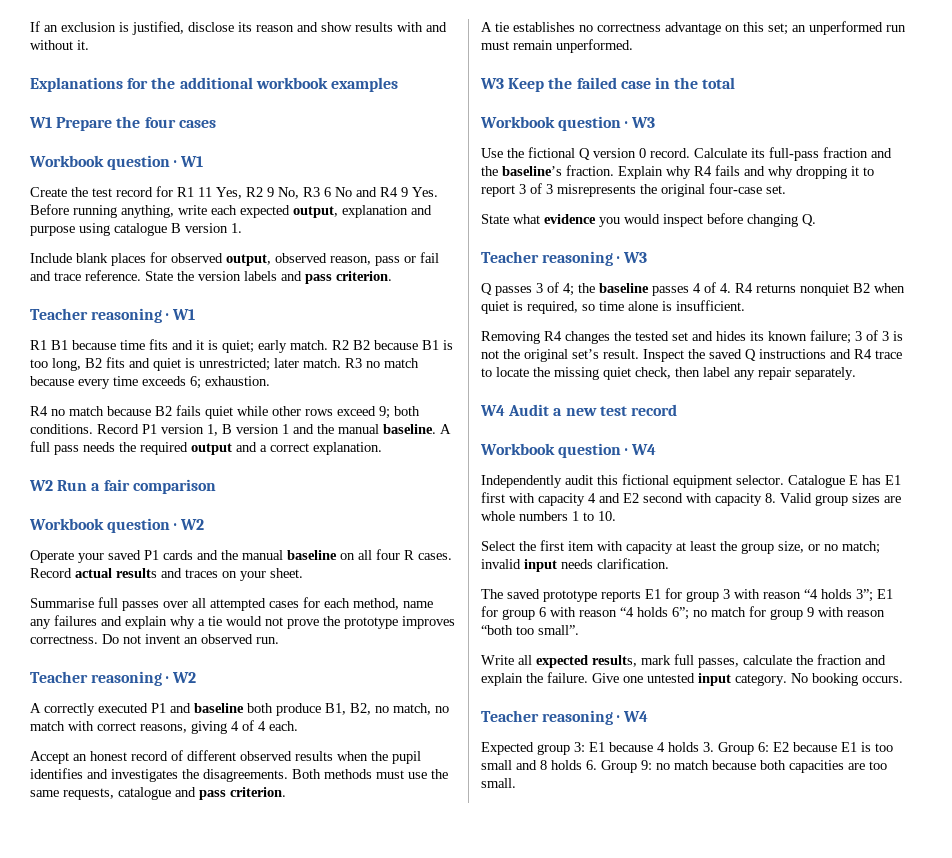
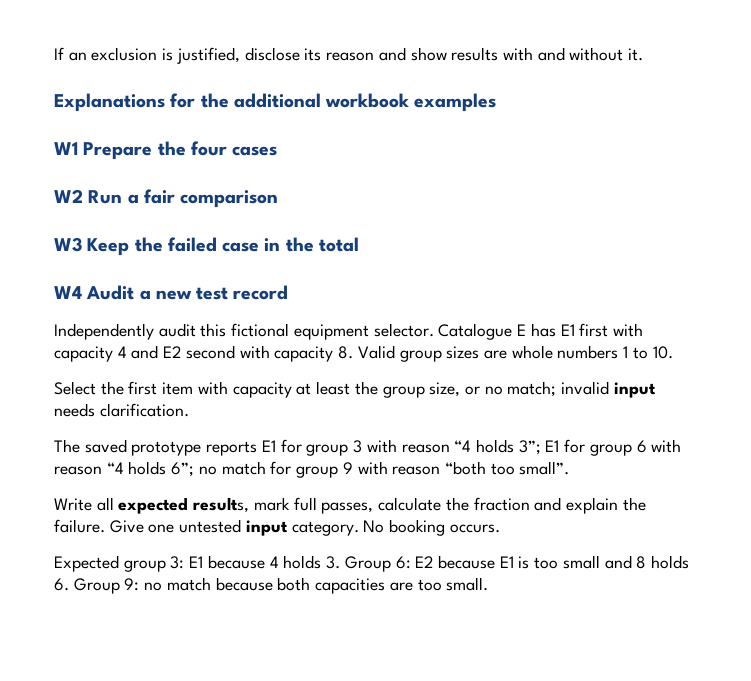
- Workbook question · W1
- Create the test record for R1 11 Yes, R2 9 No, R3 6 No and R4 9 Yes. Before running anything, write each expected output, explanation and purpose using catalogue B version 1.
- Include blank places for observed output, observed reason, pass or fail and trace reference. State the version labels and pass criterion.
- Teacher reasoning · W1
- R1 B1 because time fits and it is quiet; early match. R2 B2 because B1 is too long, B2 fits and quiet is unrestricted; later match. R3 no match because every time exceeds 6; exhaustion.
- R4 no match because B2 fails quiet while other rows exceed 9; both conditions. Record P1 version 1, B version 1 and the manual baseline. A full pass needs the required output and a correct explanation.
- Workbook question · W2
- Operate your saved P1 cards and the manual baseline on all four R cases. Record actual results and traces on your sheet.
- Summarise full passes over all attempted cases for each method, name any failures and explain why a tie would not prove the prototype improves correctness. Do not invent an observed run.
- Teacher reasoning · W2
- A correctly executed P1 and baseline both produce B1, B2, no match, no match with correct reasons, giving 4 of 4 each.
- Accept an honest record of different observed results when the pupil identifies and investigates the disagreements. Both methods must use the same requests, catalogue and pass criterion.
- A tie establishes no correctness advantage on this set; an unperformed run must remain unperformed.
- Workbook question · W3
- Use the fictional Q version 0 record. Calculate its full-pass fraction and the baseline’s fraction. Explain why R4 fails and why dropping it to report 3 of 3 misrepresents the original four-case set.
- State what evidence you would inspect before changing Q.
- Teacher reasoning · W3
- Q passes 3 of 4; the baseline passes 4 of 4. R4 returns nonquiet B2 when quiet is required, so time alone is insufficient.
- Removing R4 changes the tested set and hides its known failure; 3 of 3 is not the original set’s result. Inspect the saved Q instructions and R4 trace to locate the missing quiet check, then label any repair separately.
- Workbook question · W4
- Teacher reasoning · W4

